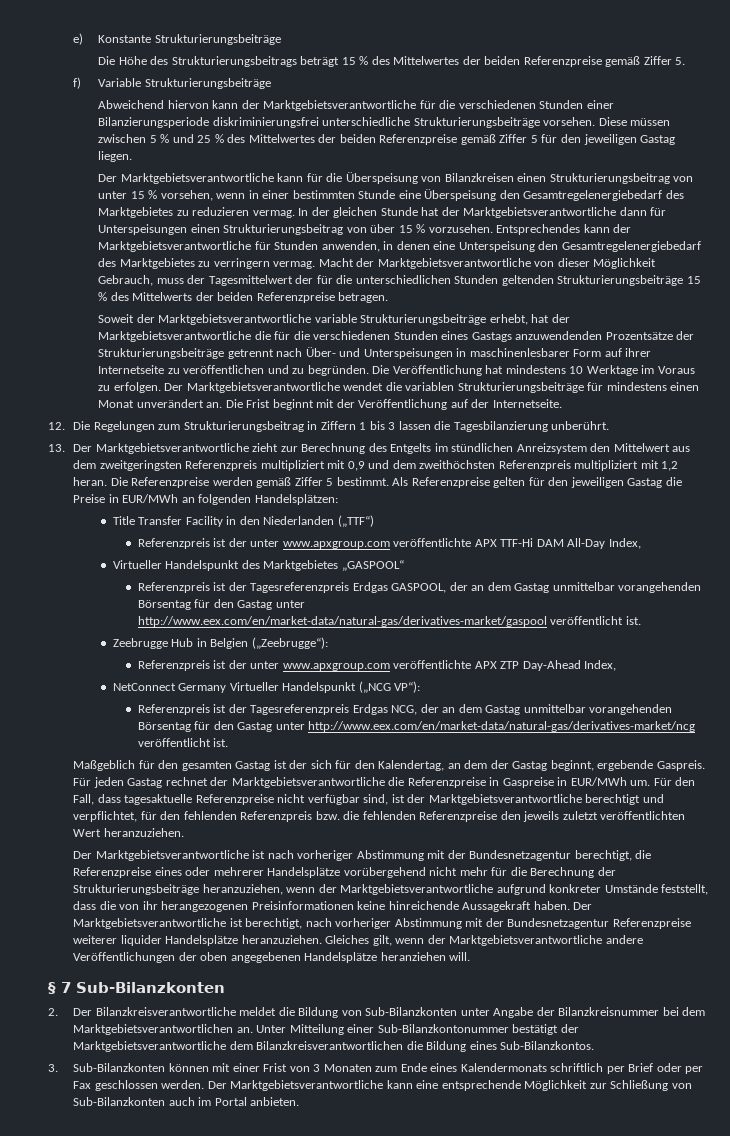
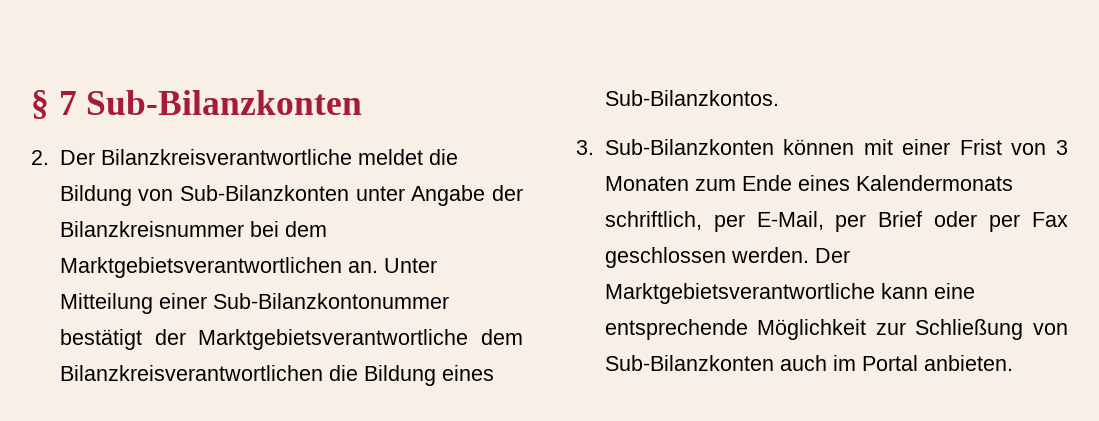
- e) Konstante Strukturierungsbeiträge
- Die Höhe des Strukturierungsbeitrags beträgt 15 % des Mittelwertes der beiden Referenzpreise gemäß Ziffer 5.
- f) Variable Strukturierungsbeiträge
- Abweichend hiervon kann der Marktgebietsverantwortliche für die verschiedenen Stunden einer Bilanzierungsperiode diskriminierungsfrei unterschiedliche Strukturierungsbeiträge vorsehen. Diese müssen zwischen 5 % und 25 % des Mittelwertes der beiden Referenzpreise gemäß Ziffer 5 für den jeweiligen Gastag liegen.
- Der Marktgebietsverantwortliche kann für die Überspeisung von Bilanzkreisen einen Strukturierungsbeitrag von unter 15 % vorsehen, wenn in einer bestimmten Stunde eine Überspeisung den Gesamtregelenergiebedarf des Marktgebietes zu reduzieren vermag. In der gleichen Stunde hat der Marktgebietsverantwortliche dann für Unterspeisungen einen Strukturierungsbeitrag von über 15 % vorzusehen. Entsprechendes kann der Marktgebietsverantwortliche für Stunden anwenden, in denen eine Unterspeisung den Gesamtregelenergiebedarf des Marktgebietes zu verringern vermag. Macht der Marktgebietsverantwortliche von dieser Möglichkeit Gebrauch, muss der Tagesmittelwert der für die unterschiedlichen Stunden geltenden Strukturierungsbeiträge 15 % des Mittelwerts der beiden Referenzpreise betragen.
- Soweit der Marktgebietsverantwortliche variable Strukturierungsbeiträge erhebt, hat der Marktgebietsverantwortliche die für die verschiedenen Stunden eines Gastags anzuwendenden Prozentsätze der Strukturierungsbeiträge getrennt nach Über- und Unterspeisungen in maschinenlesbarer Form auf ihrer Internetseite zu veröffentlichen und zu begründen. Die Veröffentlichung hat mindestens 10 Werktage im Voraus zu erfolgen. Der Marktgebietsverantwortliche wendet die variablen Strukturierungsbeiträge für mindestens einen Monat unverändert an. Die Frist beginnt mit der Veröffentlichung auf der Internetseite.
- 12. Die Regelungen zum Strukturierungsbeitrag in Ziffern 1 bis 3 lassen die Tagesbilanzierung unberührt.
- 13. Der Marktgebietsverantwortliche zieht zur Berechnung des Entgelts im stündlichen Anreizsystem den Mittelwert aus dem zweitgeringsten Referenzpreis multipliziert mit 0,9 und dem zweithöchsten Referenzpreis multipliziert mit 1,2 heran. Die Referenzpreise werden gemäß Ziffer 5 bestimmt. Als Referenzpreise gelten für den jeweiligen Gastag die Preise in EUR/MWh an folgenden Handelsplätzen:
- Title Transfer Facility in den Niederlanden („TTF“)
- Referenzpreis ist der unter www.apxgroup.com veröffentlichte APX TTF-Hi DAM All-Day Index,
- Virtueller Handelspunkt des Marktgebietes „GASPOOL“
- Referenzpreis ist der Tagesreferenzpreis Erdgas GASPOOL, der an dem Gastag unmittelbar vorangehenden Börsentag für den Gastag unter http://www.eex.com/en/market-data/natural-gas/derivatives-market/gaspool veröffentlicht ist.
- Zeebrugge Hub in Belgien („Zeebrugge“):
- Referenzpreis ist der unter www.apxgroup.com veröffentlichte APX ZTP Day-Ahead Index,
- NetConnect Germany Virtueller Handelspunkt („NCG VP“):
- Referenzpreis ist der Tagesreferenzpreis Erdgas NCG, der an dem Gastag unmittelbar vorangehenden Börsentag für den Gastag unter http://www.eex.com/en/market-data/natural-gas/derivatives-market/ncg veröffentlicht ist.
- Maßgeblich für den gesamten Gastag ist der sich für den Kalendertag, an dem der Gastag beginnt, ergebende Gaspreis. Für jeden Gastag rechnet der Marktgebietsverantwortliche die Referenzpreise in Gaspreise in EUR/MWh um. Für den Fall, dass tagesaktuelle Referenzpreise nicht verfügbar sind, ist der Marktgebietsverantwortliche berechtigt und verpflichtet, für den fehlenden Referenzpreis bzw. die fehlenden Referenzpreise den jeweils zuletzt veröffentlichten Wert heranzuziehen.
- Der Marktgebietsverantwortliche ist nach vorheriger Abstimmung mit der Bundesnetzagentur berechtigt, die Referenzpreise eines oder mehrerer Handelsplätze vorübergehend nicht mehr für die Berechnung der Strukturierungsbeiträge heranzuziehen, wenn der Marktgebietsverantwortliche aufgrund konkreter Umstände feststellt, dass die von ihr herangezogenen Preisinformationen keine hinreichende Aussagekraft haben. Der Marktgebietsverantwortliche ist berechtigt, nach vorheriger Abstimmung mit der Bundesnetzagentur Referenzpreise weiterer liquider Handelsplätze heranzuziehen. Gleiches gilt, wenn der Marktgebietsverantwortliche andere Veröffentlichungen der oben angegebenen Handelsplätze heranziehen will.
- 3. Sub-Bilanzkonten können mit einer Frist von 3 Monaten zum Ende eines Kalendermonats schriftlich per Brief oder per Fax geschlossen werden.
+ 3. Sub-Bilanzkonten können mit einer Frist von 3 Monaten zum Ende eines Kalendermonats schriftlich, per E-Mail, per Brief oder per Fax geschlossen werden.

